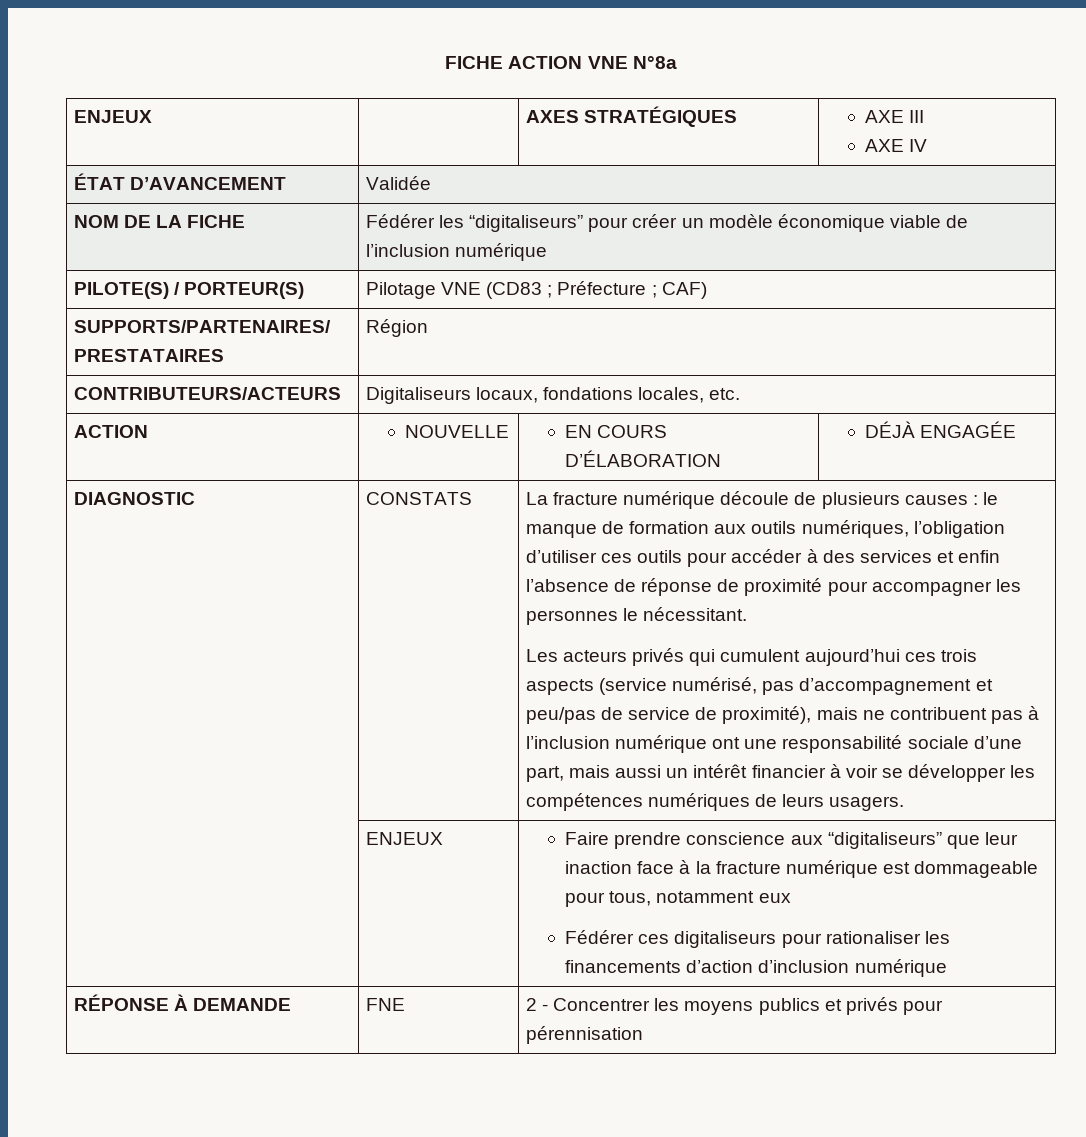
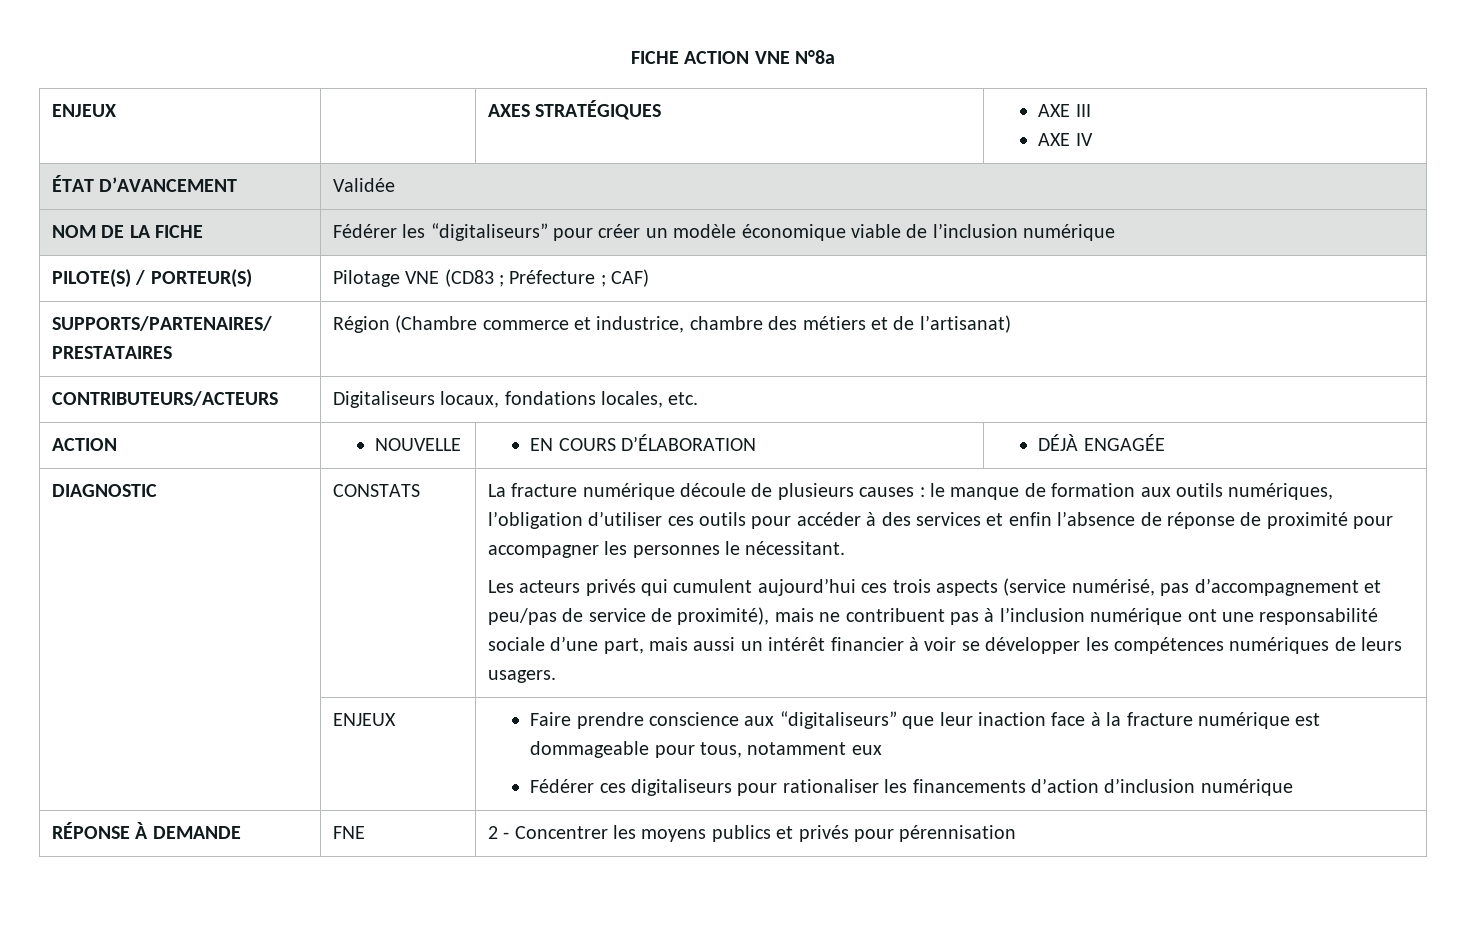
- SUPPORTS/PARTENAIRES/ PRESTATAIRES | Région
+ SUPPORTS/PARTENAIRES/ PRESTATAIRES | Région (Chambre commerce et industrice, chambre des métiers et de l’artisanat)

